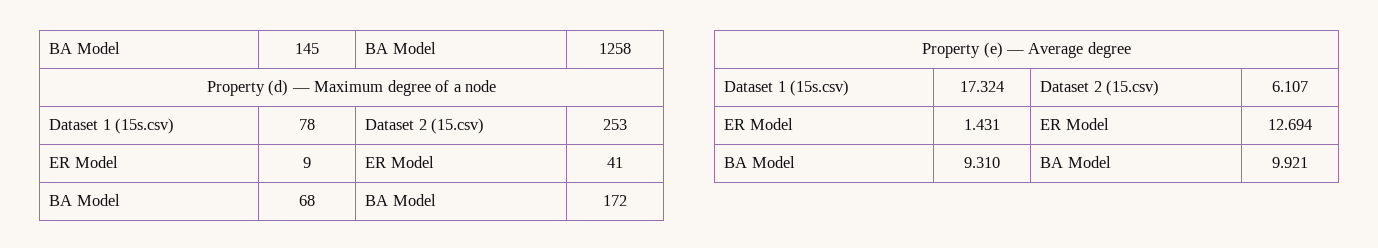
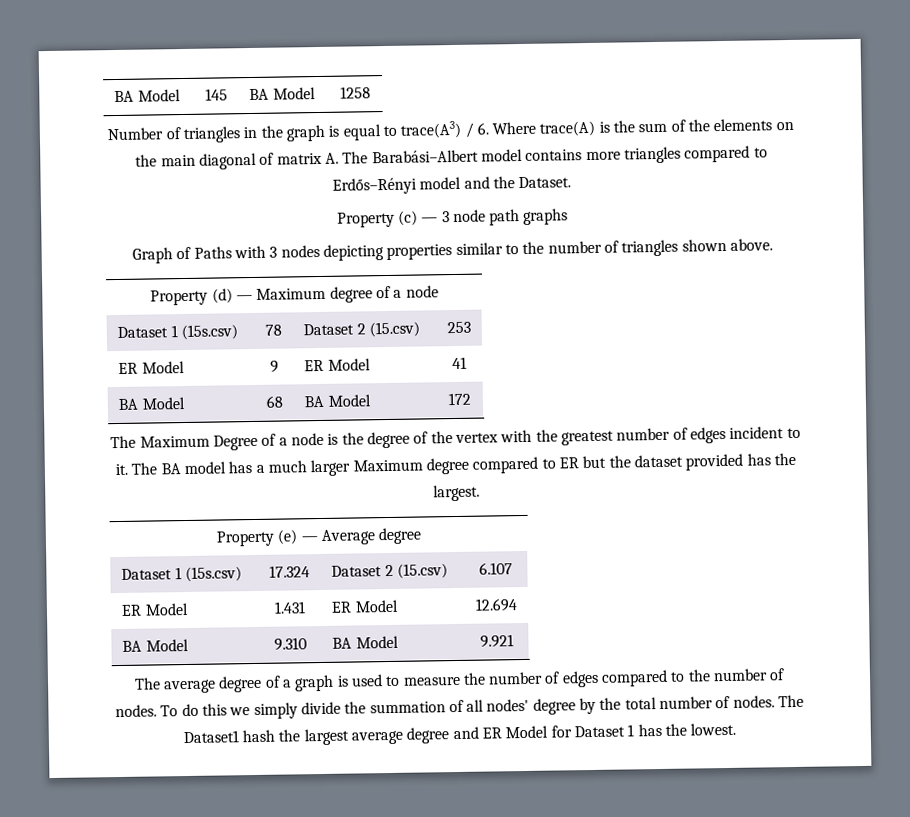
+ Number of triangles in the graph is equal to trace(A3) / 6. Where trace(A) is the sum of the elements on the main diagonal of matrix A. The Barabási–Albert model contains more triangles compared to Erdős–Rényi model and the Dataset.
+ Property (c) — 3 node path graphs
+ Graph of Paths with 3 nodes depicting properties similar to the number of triangles shown above.
+ The Maximum Degree of a node is the degree of the vertex with the greatest number of edges incident to it. The BA model has a much larger Maximum degree compared to ER but the dataset provided has the largest.
+ The average degree of a graph is used to measure the number of edges compared to the number of nodes. To do this we simply divide the summation of all nodes' degree by the total number of nodes. The Dataset1 hash the largest average degree and ER Model for Dataset 1 has the lowest.

